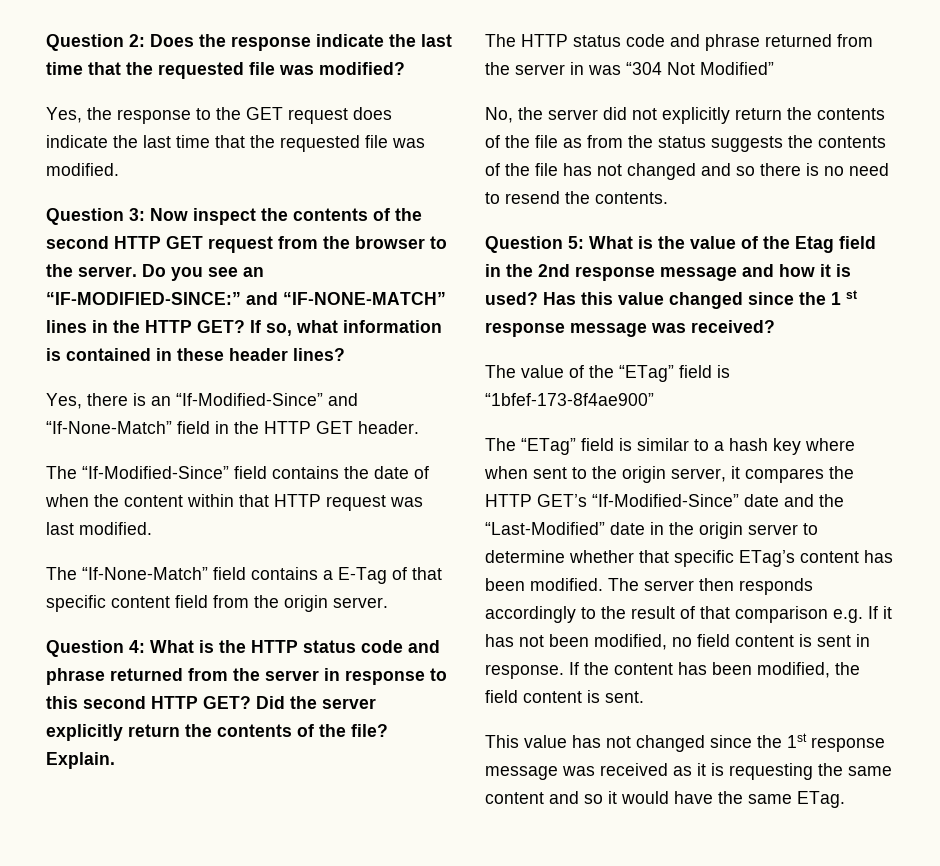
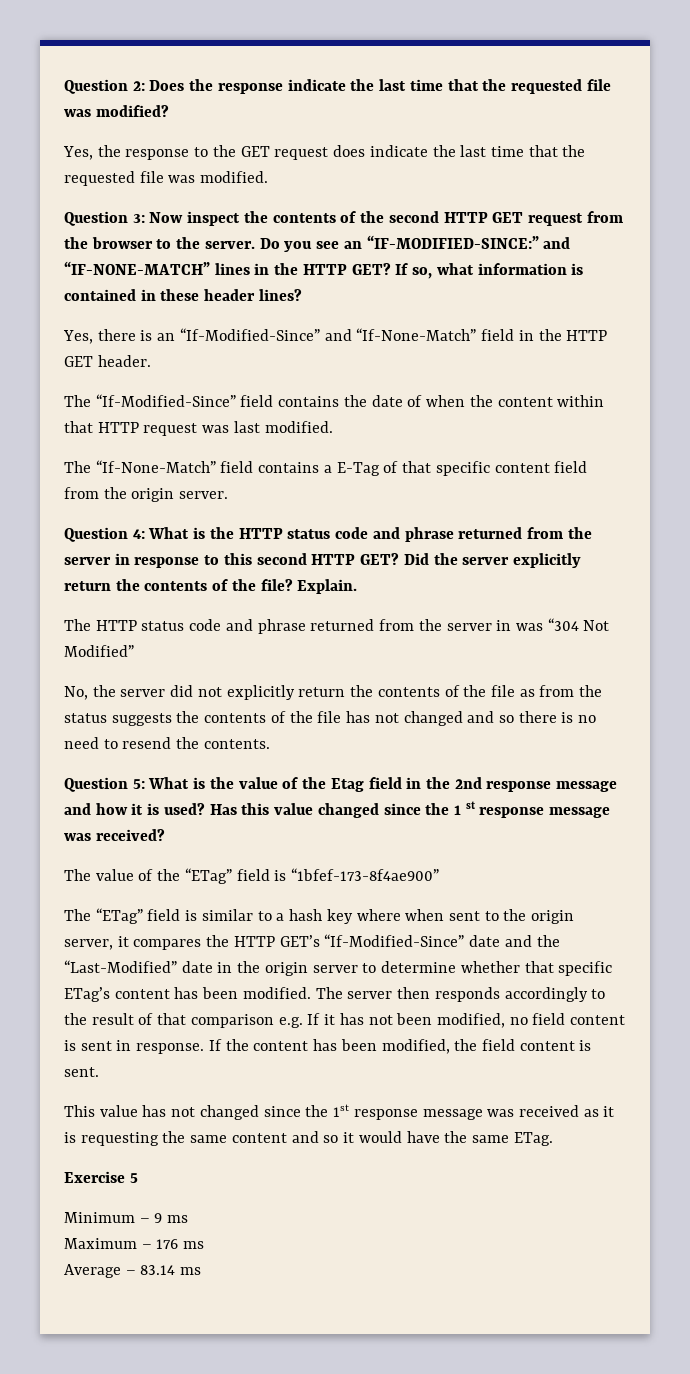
+ Exercise 5
+ Minimum – 9 ms
+ Maximum – 176 ms
+ Average – 83.14 ms

